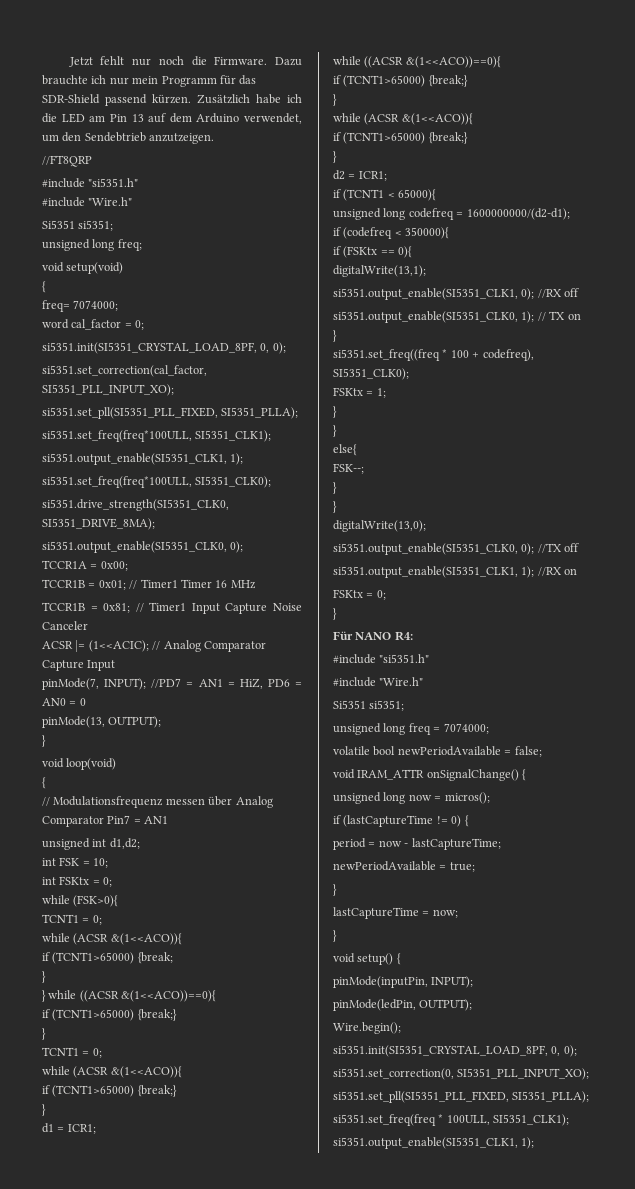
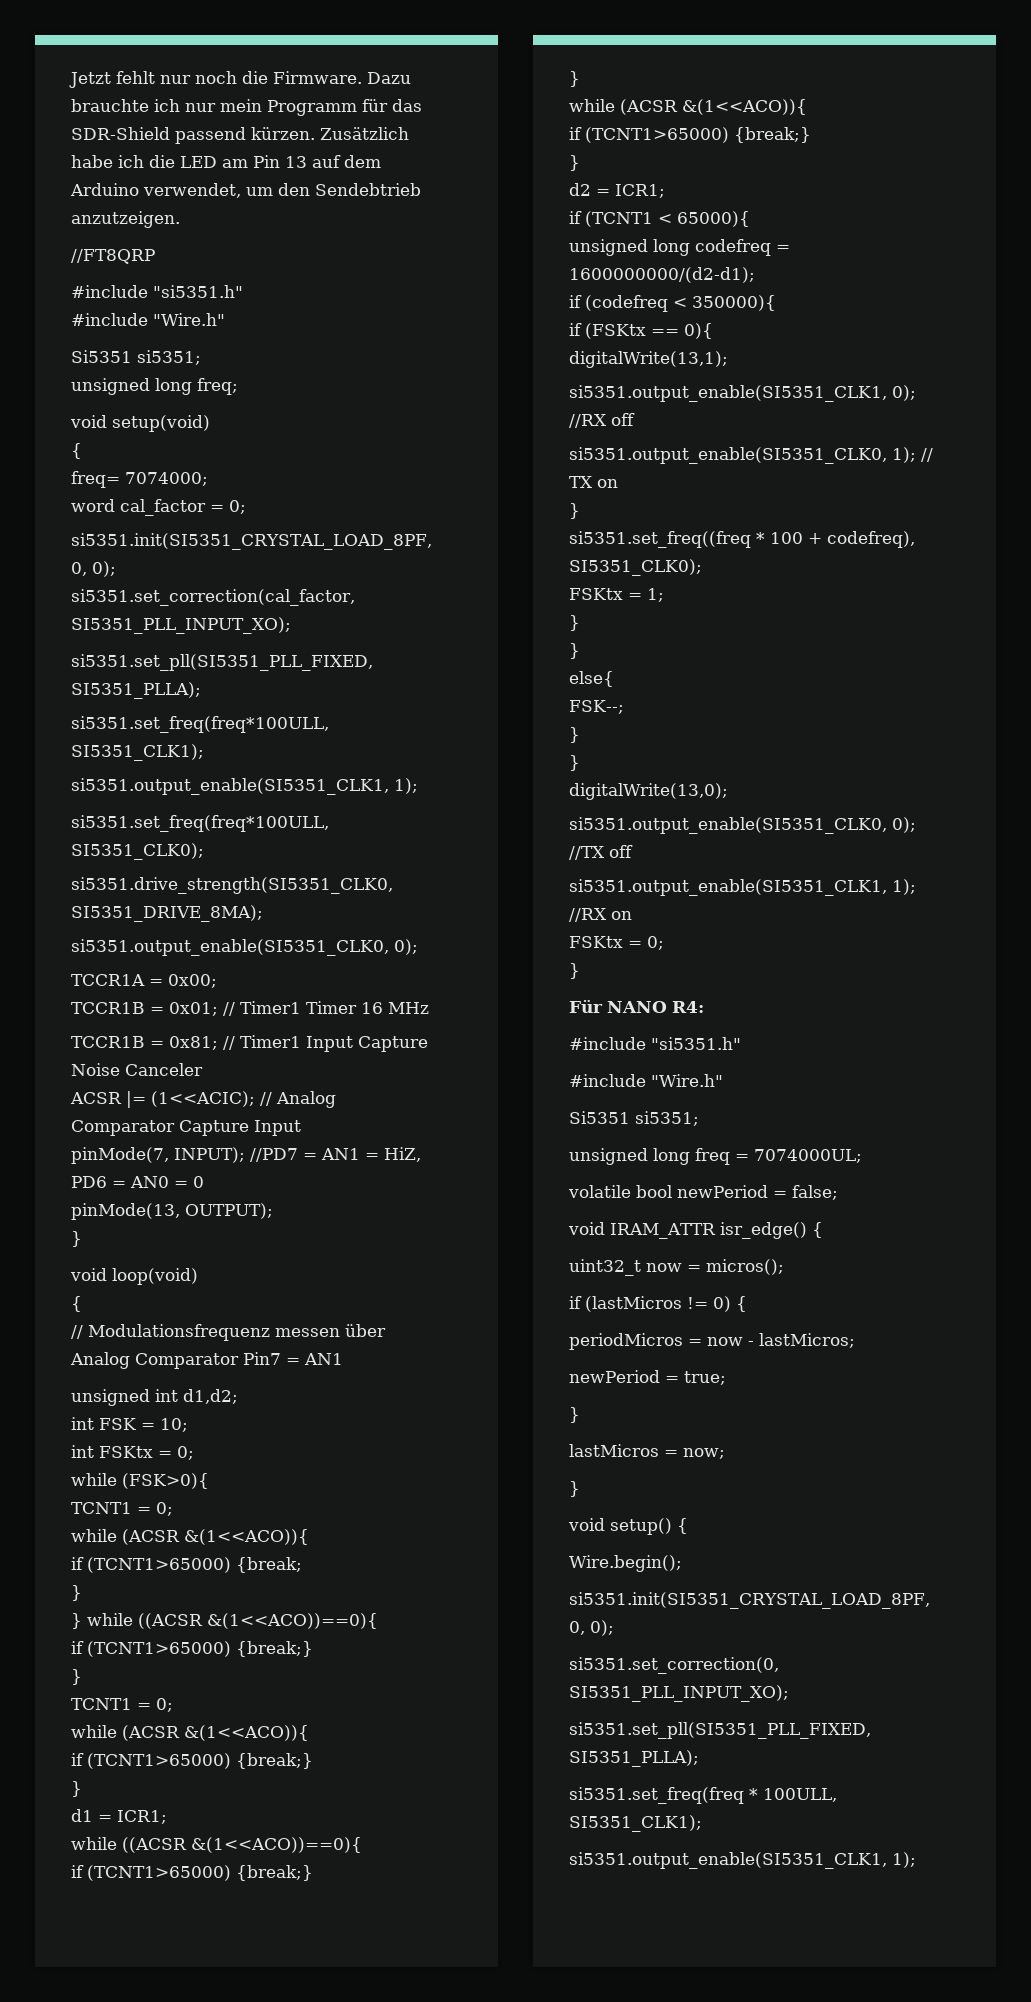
- unsigned long freq = 7074000;
+ unsigned long freq = 7074000UL;
- volatile bool newPeriodAvailable = false;
+ volatile bool newPeriod = false;
- void IRAM_ATTR onSignalChange() {
- unsigned long now = micros();
+ void IRAM_ATTR isr_edge() {
+ uint32_t now = micros();
- if (lastCaptureTime != 0) {
+ if (lastMicros != 0) {
- period = now - lastCaptureTime;
- newPeriodAvailable = true;
+ periodMicros = now - lastMicros;
+ newPeriod = true;
- lastCaptureTime = now;
+ lastMicros = now;
- pinMode(inputPin, INPUT);
- pinMode(ledPin, OUTPUT);

